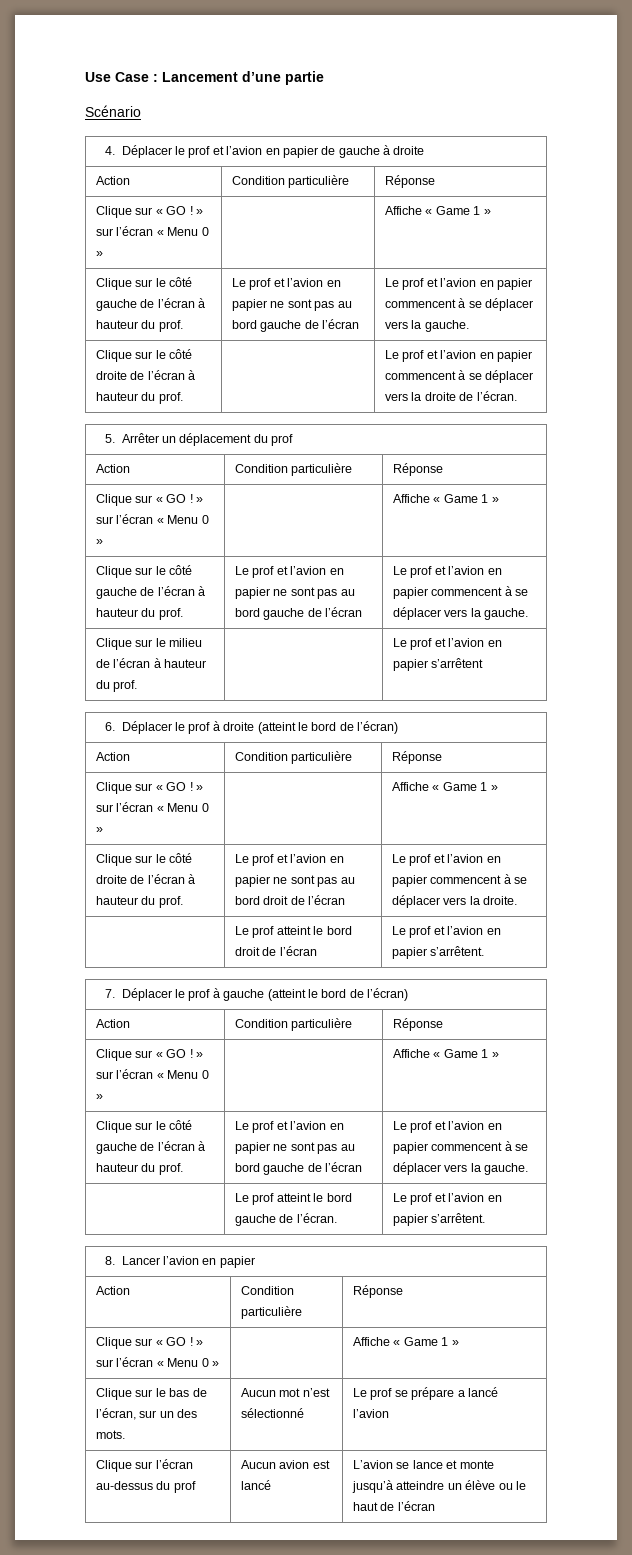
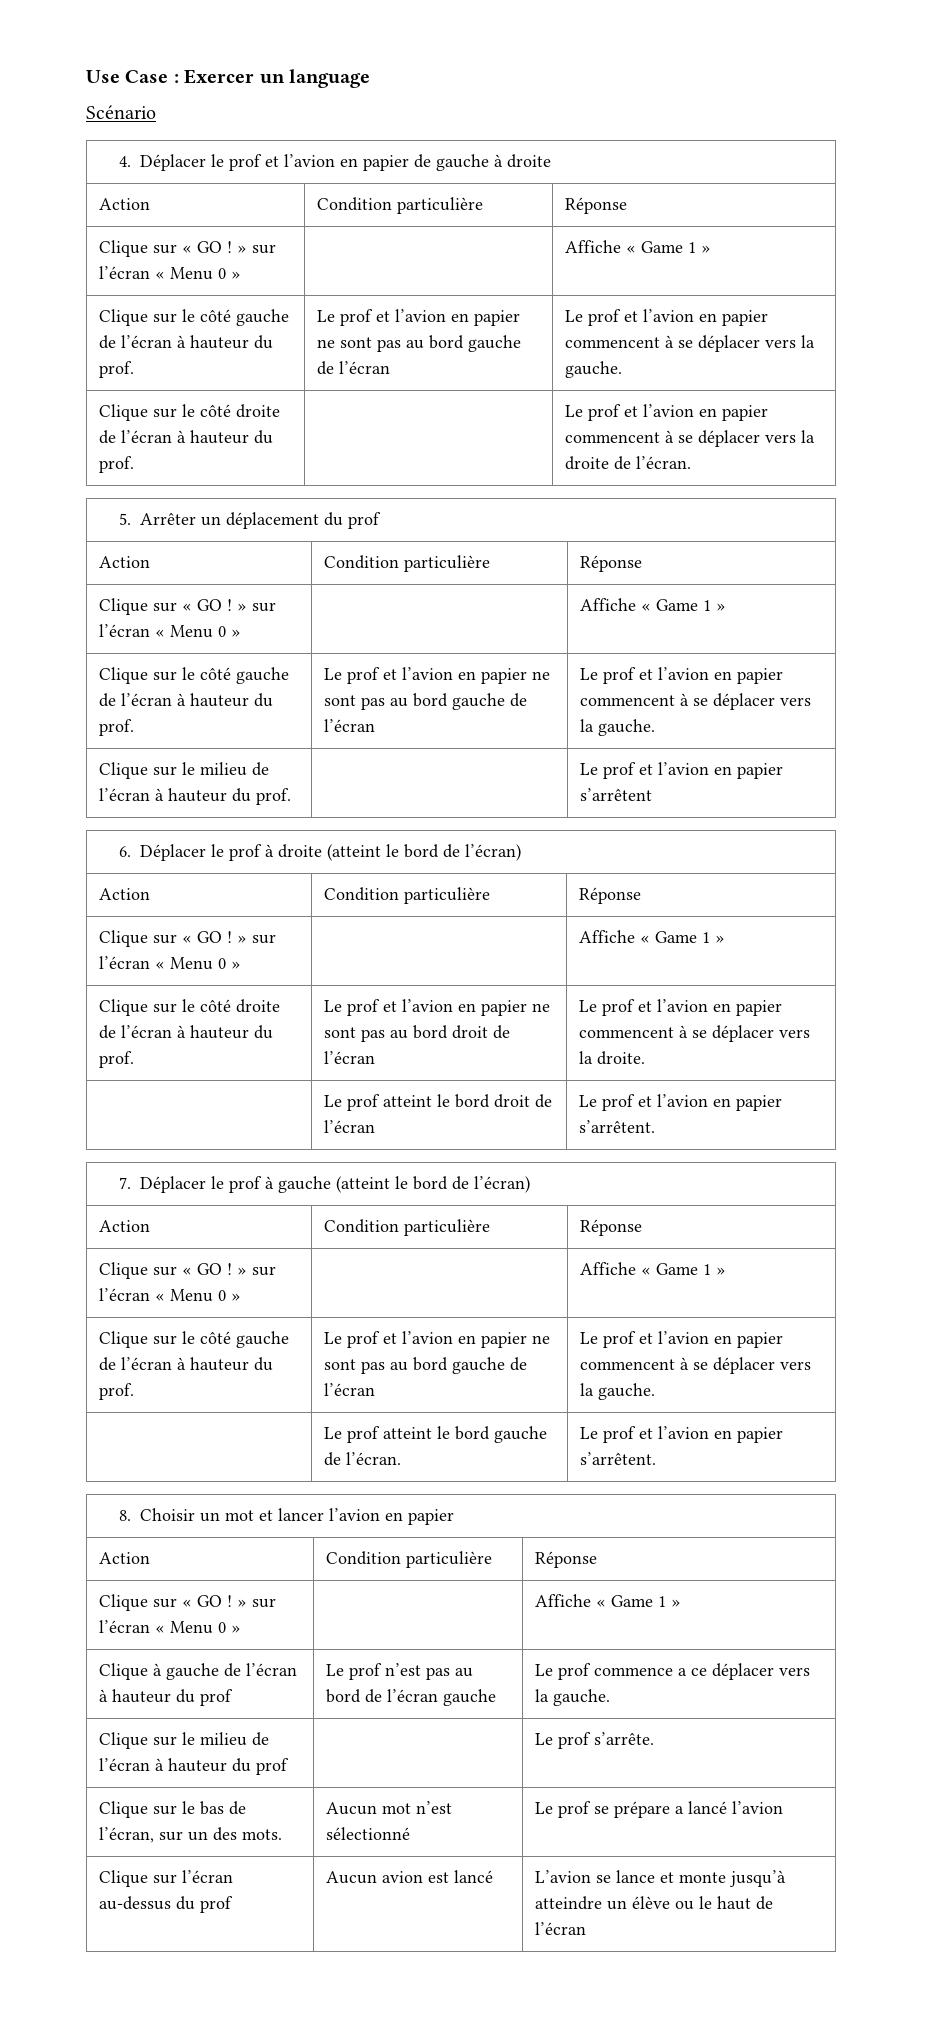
- Use Case : Lancement d’une partie
+ Use Case : Exercer un language
- 8. Lancer l’avion en papier
+ 8. Choisir un mot et lancer l’avion en papier
+ Clique à gauche de l’écran à hauteur du prof | Le prof n’est pas au bord de l’écran gauche | Le prof commence a ce déplacer vers la gauche.
+ Clique sur le milieu de l’écran à hauteur du prof | | Le prof s’arrête.

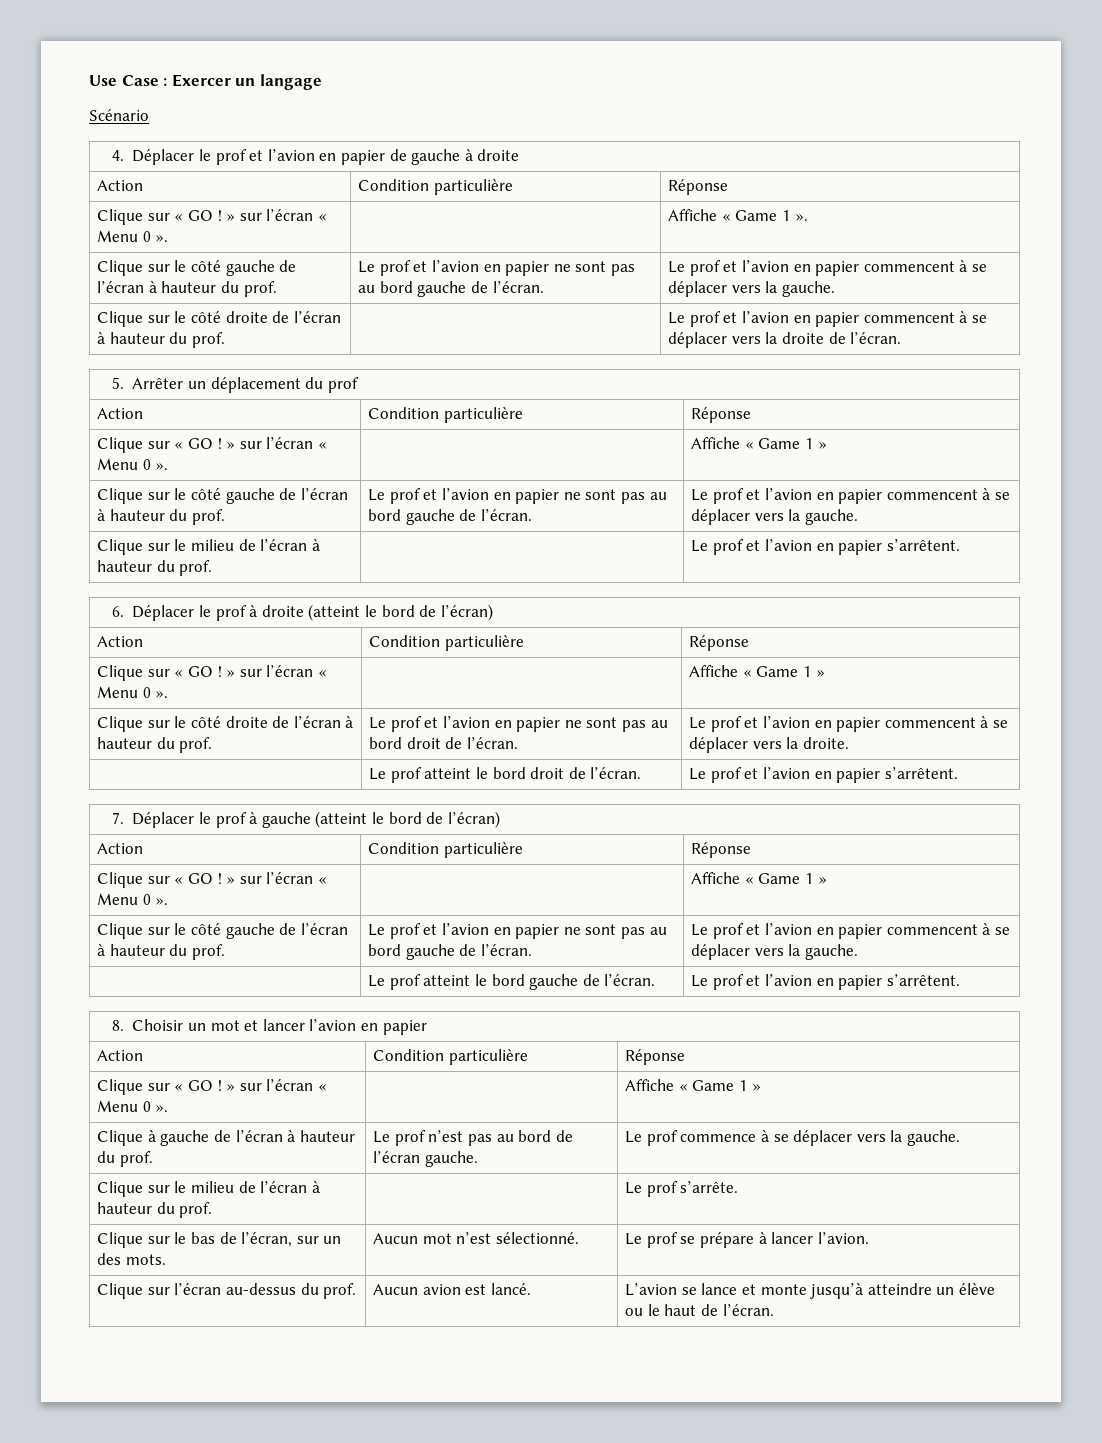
- Use Case : Exercer un language
+ Use Case : Exercer un langage
  4. Déplacer le prof et l’avion en papier de gauche à droite
  Action | Condition particulière | Réponse
- Clique sur « GO ! » sur l’écran « Menu 0 » | | Affiche « Game 1 »
- Clique sur le côté gauche de l’écran à hauteur du prof. | Le prof et l’avion en papier ne sont pas au bord gauche de l’écran | Le prof et l’avion en papier commencent à se déplacer vers la gauche.
+ Clique sur « GO ! » sur l’écran « Menu 0 ». | | Affiche « Game 1 ».
+ Clique sur le côté gauche de l’écran à hauteur du prof. | Le prof et l’avion en papier ne sont pas au bord gauche de l’écran. | Le prof et l’avion en papier commencent à se déplacer vers la gauche.
  5. Arrêter un déplacement du prof
  Action | Condition particulière | Réponse
- Clique sur « GO ! » sur l’écran « Menu 0 » | | Affiche « Game 1 »
- Clique sur le côté gauche de l’écran à hauteur du prof. | Le prof et l’avion en papier ne sont pas au bord gauche de l’écran | Le prof et l’avion en papier commencent à se déplacer vers la gauche.
+ Clique sur « GO ! » sur l’écran « Menu 0 ». | | Affiche « Game 1 »
+ Clique sur le côté gauche de l’écran à hauteur du prof. | Le prof et l’avion en papier ne sont pas au bord gauche de l’écran. | Le prof et l’avion en papier commencent à se déplacer vers la gauche.
- Clique sur le milieu de l’écran à hauteur du prof. | | Le prof et l’avion en papier s’arrêtent
+ Clique sur le milieu de l’écran à hauteur du prof. | | Le prof et l’avion en papier s’arrêtent.
  6. Déplacer le prof à droite (atteint le bord de l’écran)
  Action | Condition particulière | Réponse
- Clique sur « GO ! » sur l’écran « Menu 0 » | | Affiche « Game 1 »
+ Clique sur « GO ! » sur l’écran « Menu 0 ». | | Affiche « Game 1 »
- Clique sur le côté droite de l’écran à hauteur du prof. | Le prof et l’avion en papier ne sont pas au bord droit de l’écran | Le prof et l’avion en papier commencent à se déplacer vers la droite.
+ Clique sur le côté droite de l’écran à hauteur du prof. | Le prof et l’avion en papier ne sont pas au bord droit de l’écran. | Le prof et l’avion en papier commencent à se déplacer vers la droite.
- | Le prof atteint le bord droit de l’écran | Le prof et l’avion en papier s’arrêtent.
+ | Le prof atteint le bord droit de l’écran. | Le prof et l’avion en papier s’arrêtent.
  7. Déplacer le prof à gauche (atteint le bord de l’écran)
  Action | Condition particulière | Réponse
- Clique sur « GO ! » sur l’écran « Menu 0 » | | Affiche « Game 1 »
- Clique sur le côté gauche de l’écran à hauteur du prof. | Le prof et l’avion en papier ne sont pas au bord gauche de l’écran | Le prof et l’avion en papier commencent à se déplacer vers la gauche.
+ Clique sur « GO ! » sur l’écran « Menu 0 ». | | Affiche « Game 1 »
+ Clique sur le côté gauche de l’écran à hauteur du prof. | Le prof et l’avion en papier ne sont pas au bord gauche de l’écran. | Le prof et l’avion en papier commencent à se déplacer vers la gauche.
  8. Choisir un mot et lancer l’avion en papier
  Action | Condition particulière | Réponse
- Clique sur « GO ! » sur l’écran « Menu 0 » | | Affiche « Game 1 »
+ Clique sur « GO ! » sur l’écran « Menu 0 ». | | Affiche « Game 1 »
- Clique à gauche de l’écran à hauteur du prof | Le prof n’est pas au bord de l’écran gauche | Le prof commence a ce déplacer vers la gauche.
+ Clique à gauche de l’écran à hauteur du prof. | Le prof n’est pas au bord de l’écran gauche. | Le prof commence à se déplacer vers la gauche.
- Clique sur le milieu de l’écran à hauteur du prof | | Le prof s’arrête.
+ Clique sur le milieu de l’écran à hauteur du prof. | | Le prof s’arrête.
- Clique sur le bas de l’écran, sur un des mots. | Aucun mot n’est sélectionné | Le prof se prépare a lancé l’avion
+ Clique sur le bas de l’écran, sur un des mots. | Aucun mot n’est sélectionné. | Le prof se prépare à lancer l’avion.
- Clique sur l’écran au-dessus du prof | Aucun avion est lancé | L’avion se lance et monte jusqu’à atteindre un élève ou le haut de l’écran
+ Clique sur l’écran au-dessus du prof. | Aucun avion est lancé. | L’avion se lance et monte jusqu’à atteindre un élève ou le haut de l’écran.

